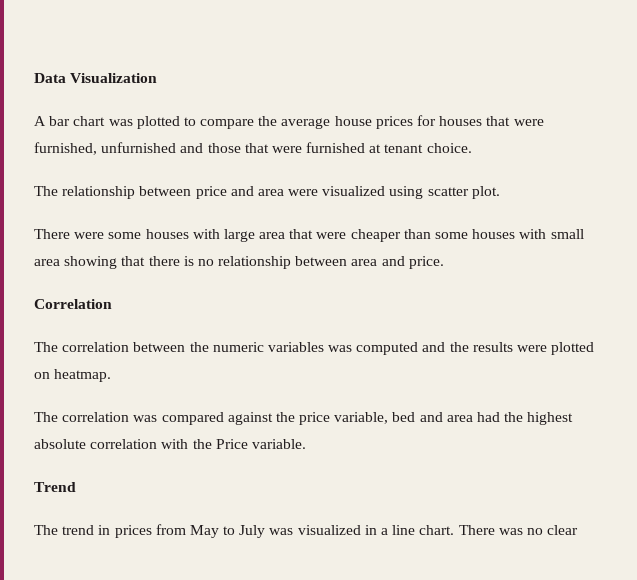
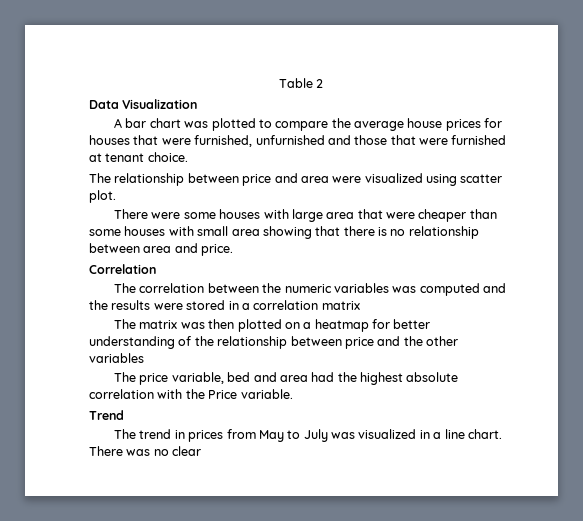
+ Table 2
- The correlation between the numeric variables was computed and the results were plotted on heatmap.
- The correlation was compared against the price variable, bed and area had the highest absolute correlation with the Price variable.
+ The correlation between the numeric variables was computed and the results were stored in a correlation matrix
+ The matrix was then plotted on a heatmap for better understanding of the relationship between price and the other variables
+ The price variable, bed and area had the highest absolute correlation with the Price variable.

